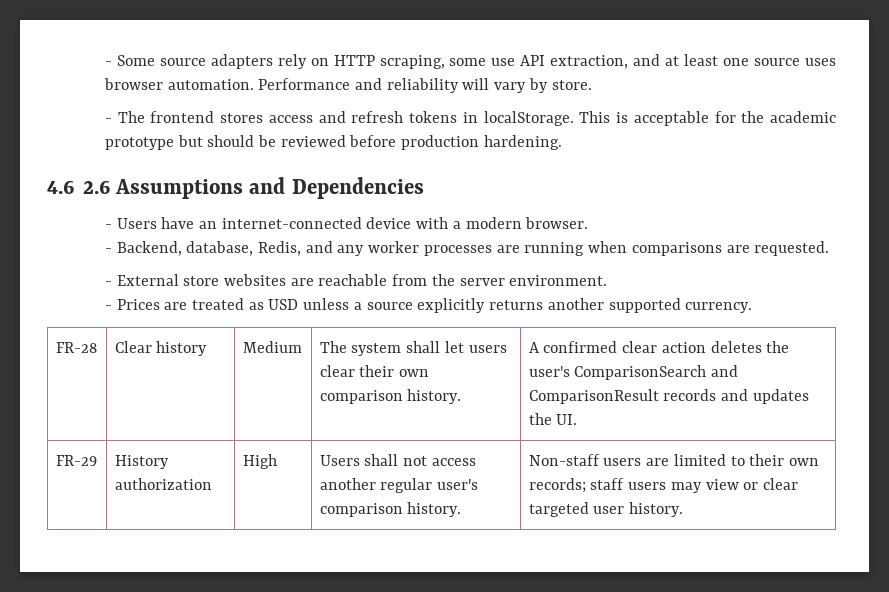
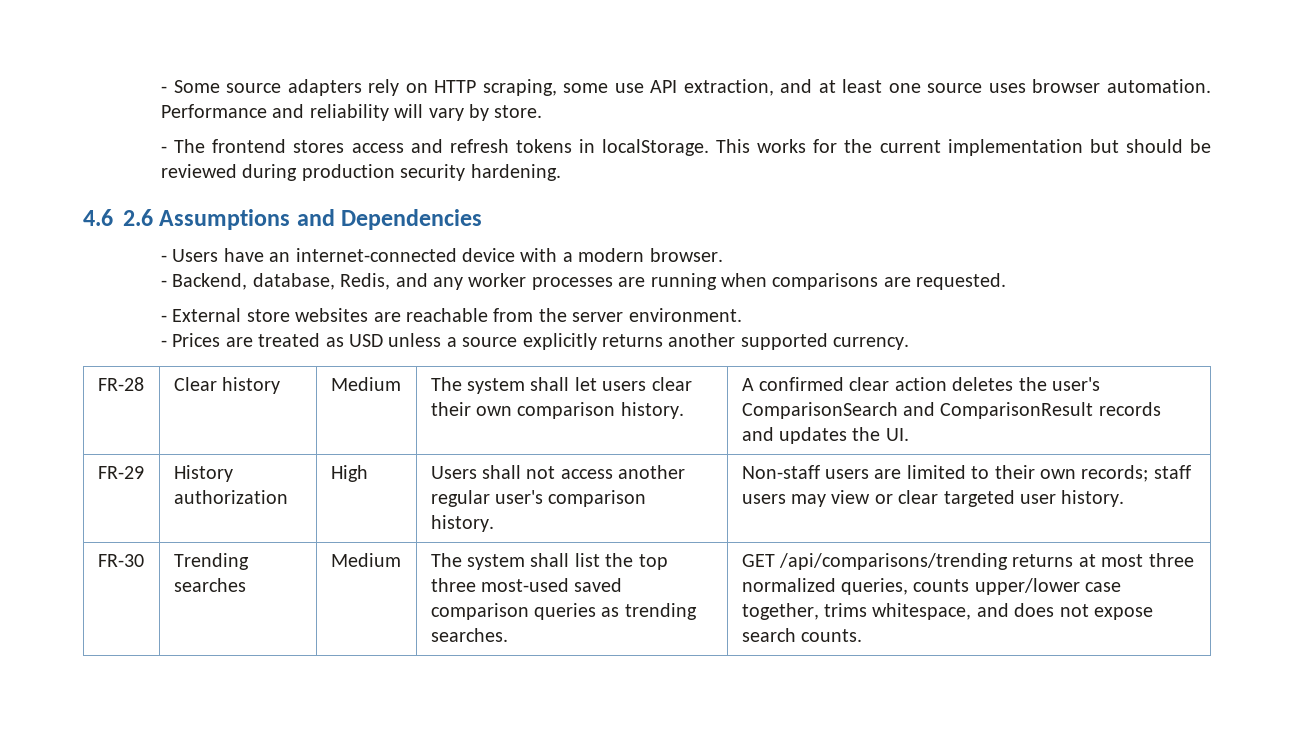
- This is acceptable for the academic prototype but should be reviewed before production hardening.
+ This works for the current implementation but should be reviewed during production security hardening.
+ FR-30 | Trending searches | Medium | The system shall list the top three most-used saved comparison queries as trending searches. | GET /api/comparisons/trending returns at most three normalized queries, counts upper/lower case together, trims whitespace, and does not expose search counts.

